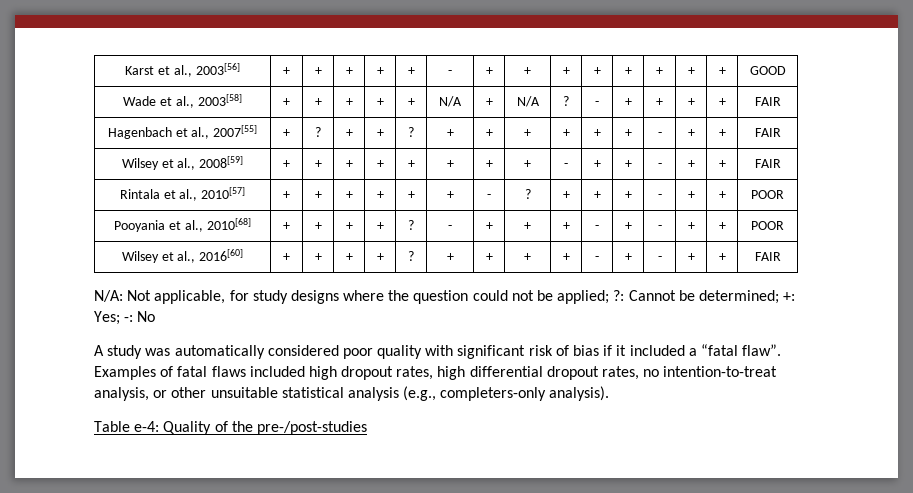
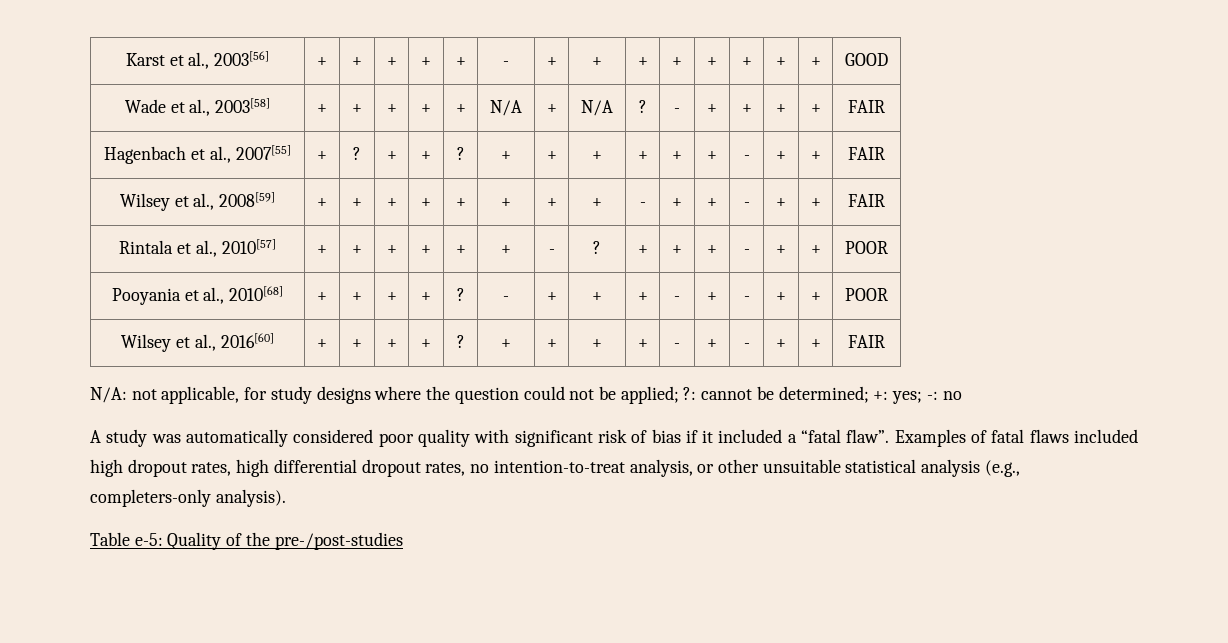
- N/A: Not applicable, for study designs where the question could not be applied; ?: Cannot be determined; +: Yes; -: No
+ N/A: not applicable, for study designs where the question could not be applied; ?: cannot be determined; +: yes; -: no
- Table e-4: Quality of the pre-/post-studies
+ Table e-5: Quality of the pre-/post-studies

